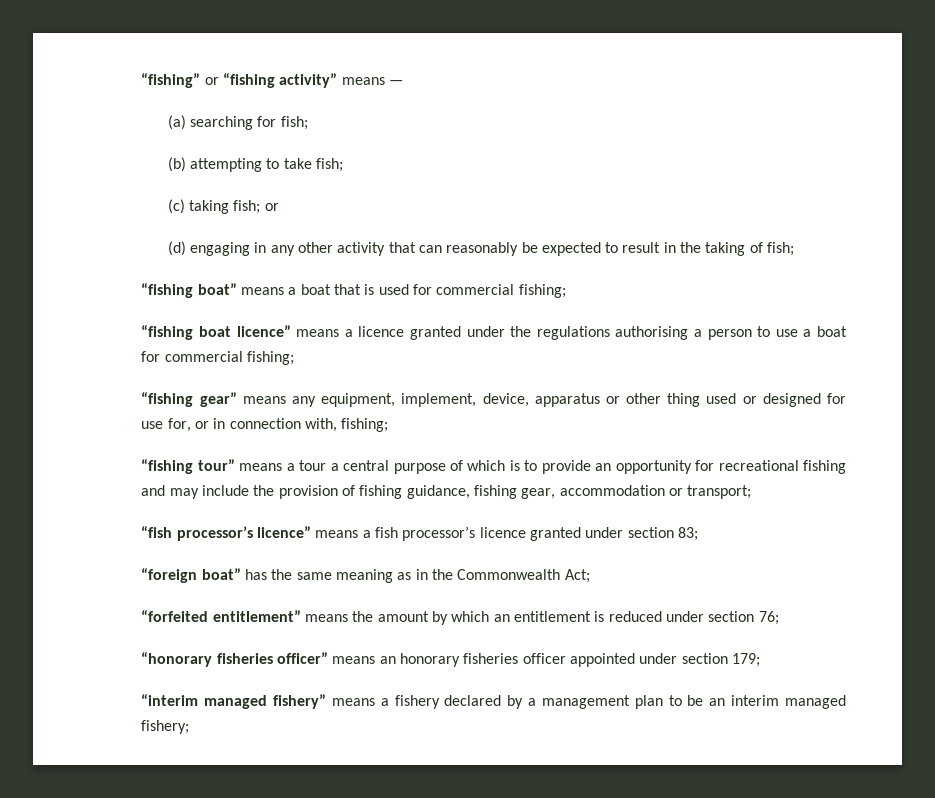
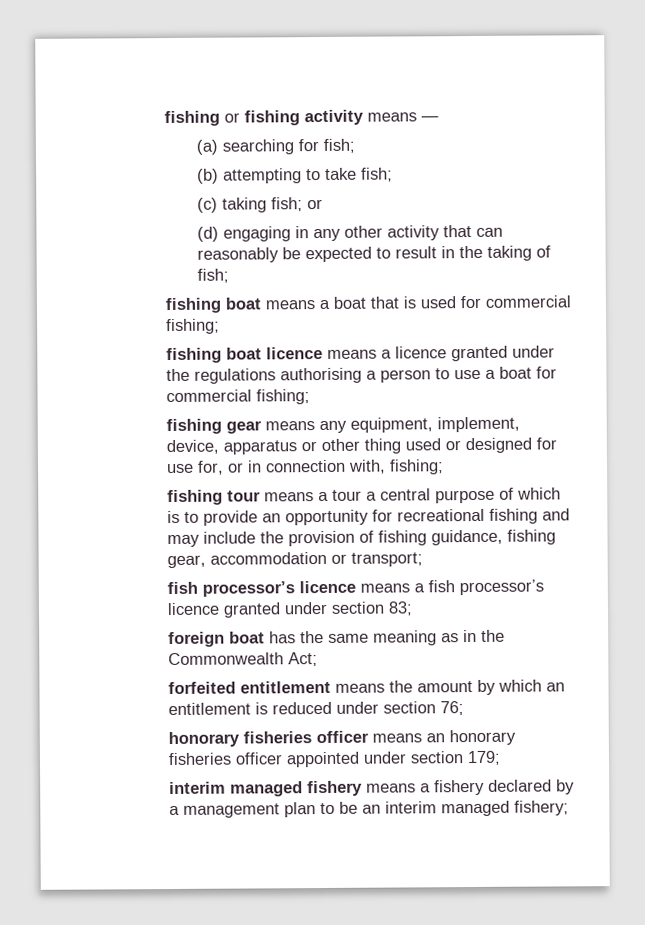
- “fishing” or “fishing activity” means —
+ fishing or fishing activity means —
- “fishing boat” means a boat that is used for commercial fishing;
+ fishing boat means a boat that is used for commercial fishing;
- “fishing boat licence” means a licence granted under the regulations authorising a person to use a boat for commercial fishing;
+ fishing boat licence means a licence granted under the regulations authorising a person to use a boat for commercial fishing;
- “fishing gear” means any equipment, implement, device, apparatus or other thing used or designed for use for, or in connection with, fishing;
+ fishing gear means any equipment, implement, device, apparatus or other thing used or designed for use for, or in connection with, fishing;
- “fishing tour” means a tour a central purpose of which is to provide an opportunity for recreational fishing and may include the provision of fishing guidance, fishing gear, accommodation or transport;
+ fishing tour means a tour a central purpose of which is to provide an opportunity for recreational fishing and may include the provision of fishing guidance, fishing gear, accommodation or transport;
- “fish processor’s licence” means a fish processor’s licence granted under section 83;
+ fish processor’s licence means a fish processor’s licence granted under section 83;
- “foreign boat” has the same meaning as in the Commonwealth Act;
+ foreign boat has the same meaning as in the Commonwealth Act;
- “forfeited entitlement” means the amount by which an entitlement is reduced under section 76;
+ forfeited entitlement means the amount by which an entitlement is reduced under section 76;
- “honorary fisheries officer” means an honorary fisheries officer appointed under section 179;
+ honorary fisheries officer means an honorary fisheries officer appointed under section 179;
- “interim managed fishery” means a fishery declared by a management plan to be an interim managed fishery;
+ interim managed fishery means a fishery declared by a management plan to be an interim managed fishery;

